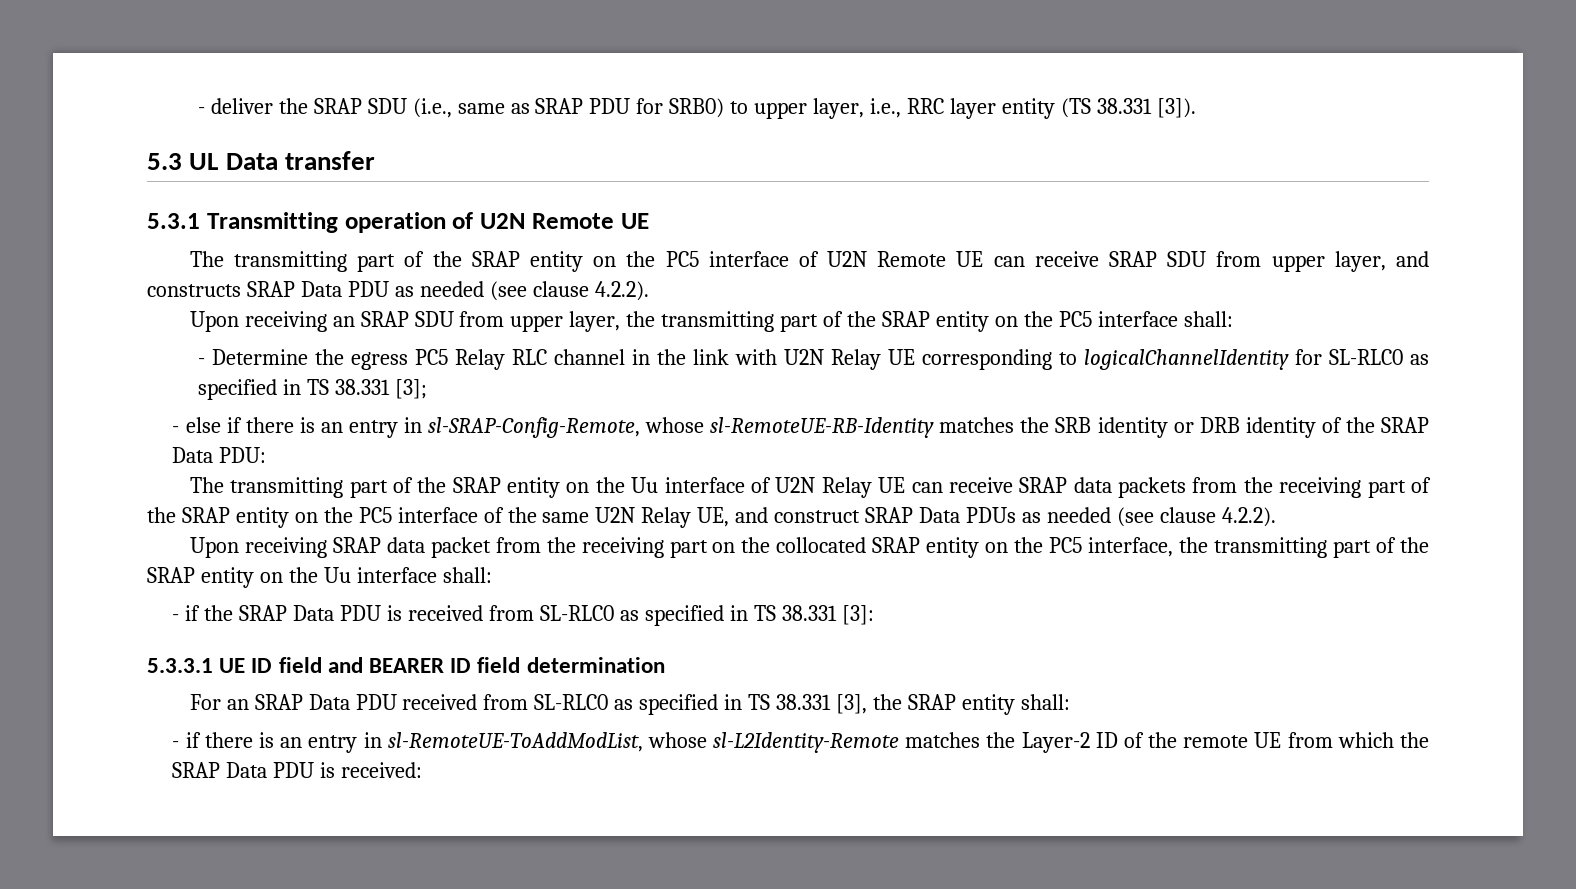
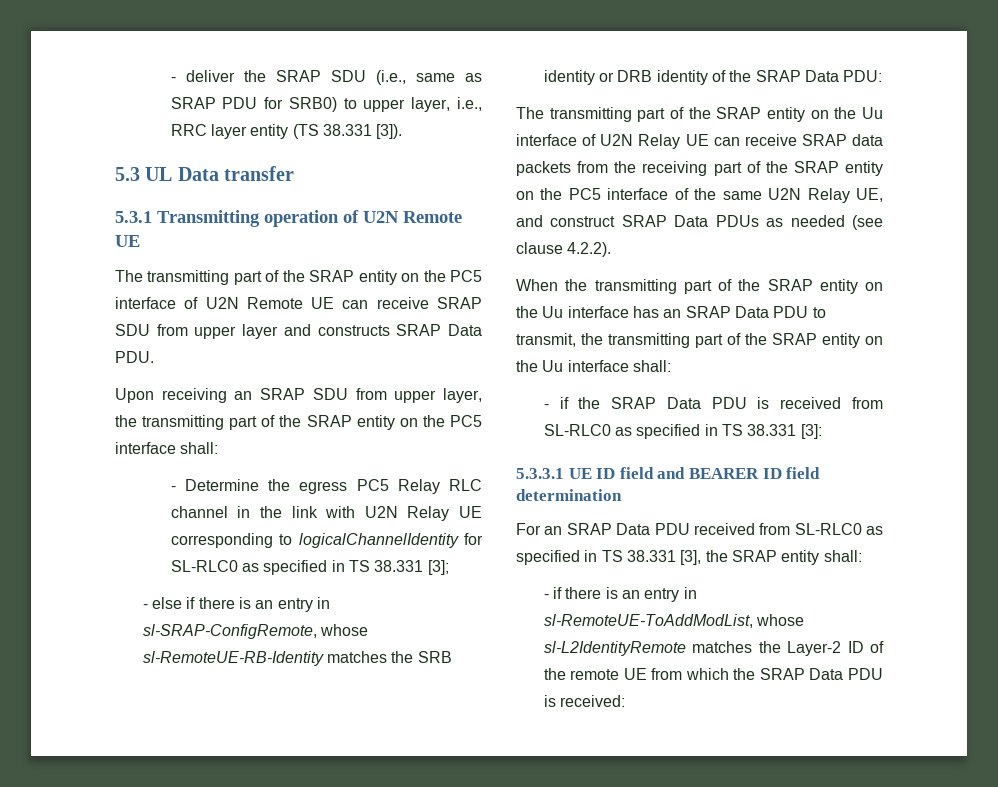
- The transmitting part of the SRAP entity on the PC5 interface of U2N Remote UE can receive SRAP SDU from upper layer, and constructs SRAP Data PDU as needed (see clause 4.2.2).
+ The transmitting part of the SRAP entity on the PC5 interface of U2N Remote UE can receive SRAP SDU from upper layer and constructs SRAP Data PDU.
- - else if there is an entry in sl-SRAP-Config-Remote, whose sl-RemoteUE-RB-Identity matches the SRB identity or DRB identity of the SRAP Data PDU:
+ - else if there is an entry in sl-SRAP-ConfigRemote, whose sl-RemoteUE-RB-Identity matches the SRB identity or DRB identity of the SRAP Data PDU:
- Upon receiving SRAP data packet from the receiving part on the collocated SRAP entity on the PC5 interface, the transmitting part of the SRAP entity on the Uu interface shall:
+ When the transmitting part of the SRAP entity on the Uu interface has an SRAP Data PDU to transmit, the transmitting part of the SRAP entity on the Uu interface shall:
- - if there is an entry in sl-RemoteUE-ToAddModList, whose sl-L2Identity-Remote matches the Layer-2 ID of the remote UE from which the SRAP Data PDU is received:
+ - if there is an entry in sl-RemoteUE-ToAddModList, whose sl-L2IdentityRemote matches the Layer-2 ID of the remote UE from which the SRAP Data PDU is received:

